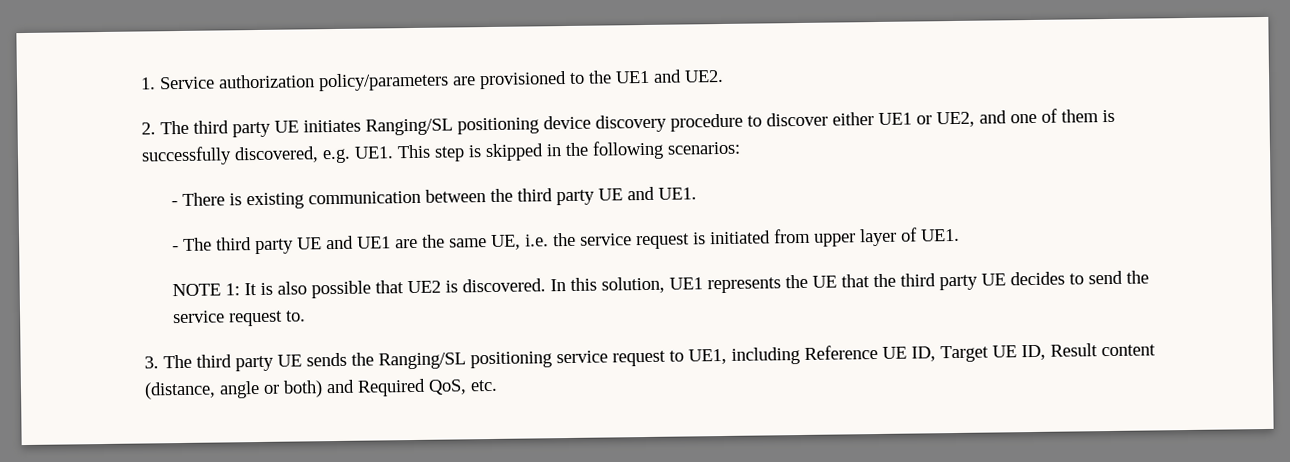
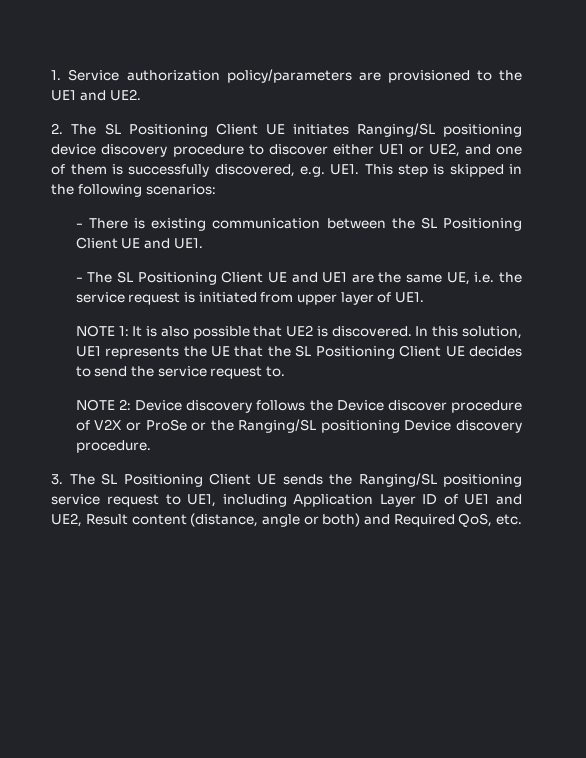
- 2. The third party UE initiates Ranging/SL positioning device discovery procedure to discover either UE1 or UE2, and one of them is successfully discovered, e.g. UE1. This step is skipped in the following scenarios:
+ 2. The SL Positioning Client UE initiates Ranging/SL positioning device discovery procedure to discover either UE1 or UE2, and one of them is successfully discovered, e.g. UE1. This step is skipped in the following scenarios:
- - There is existing communication between the third party UE and UE1.
+ - There is existing communication between the SL Positioning Client UE and UE1.
- - The third party UE and UE1 are the same UE, i.e. the service request is initiated from upper layer of UE1.
+ - The SL Positioning Client UE and UE1 are the same UE, i.e. the service request is initiated from upper layer of UE1.
- In this solution, UE1 represents the UE that the third party UE decides to send the service request to.
+ In this solution, UE1 represents the UE that the SL Positioning Client UE decides to send the service request to.
+ NOTE 2: Device discovery follows the Device discover procedure of V2X or ProSe or the Ranging/SL positioning Device discovery procedure.
- 3. The third party UE sends the Ranging/SL positioning service request to UE1, including Reference UE ID, Target UE ID, Result content (distance, angle or both) and Required QoS, etc.
+ 3. The SL Positioning Client UE sends the Ranging/SL positioning service request to UE1, including Application Layer ID of UE1 and UE2, Result content (distance, angle or both) and Required QoS, etc.

